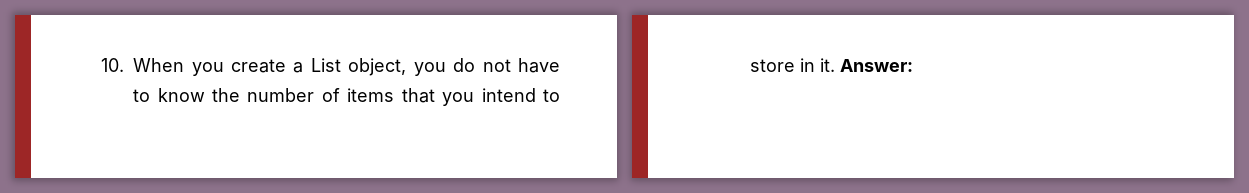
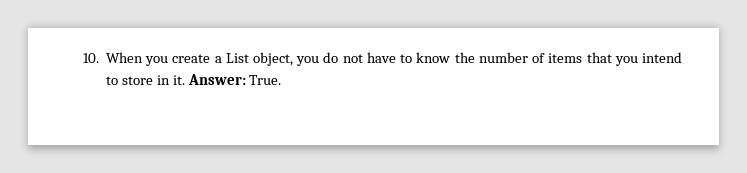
- Answer:
+ Answer: True.

